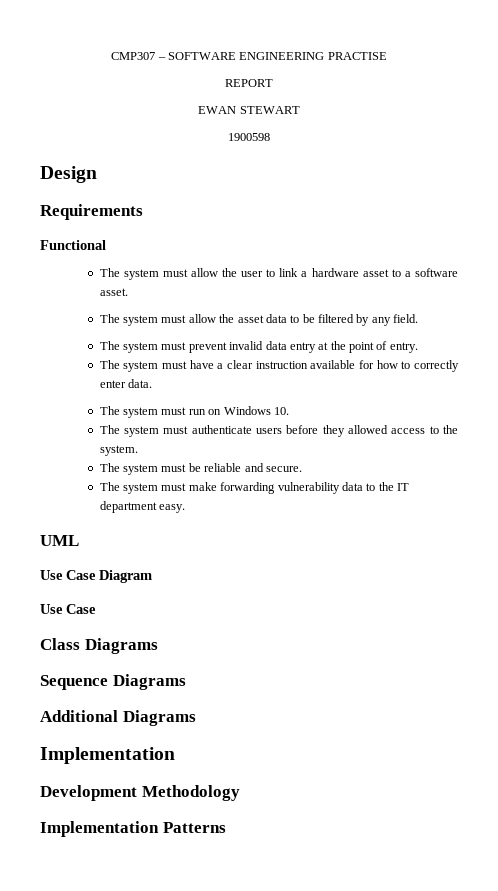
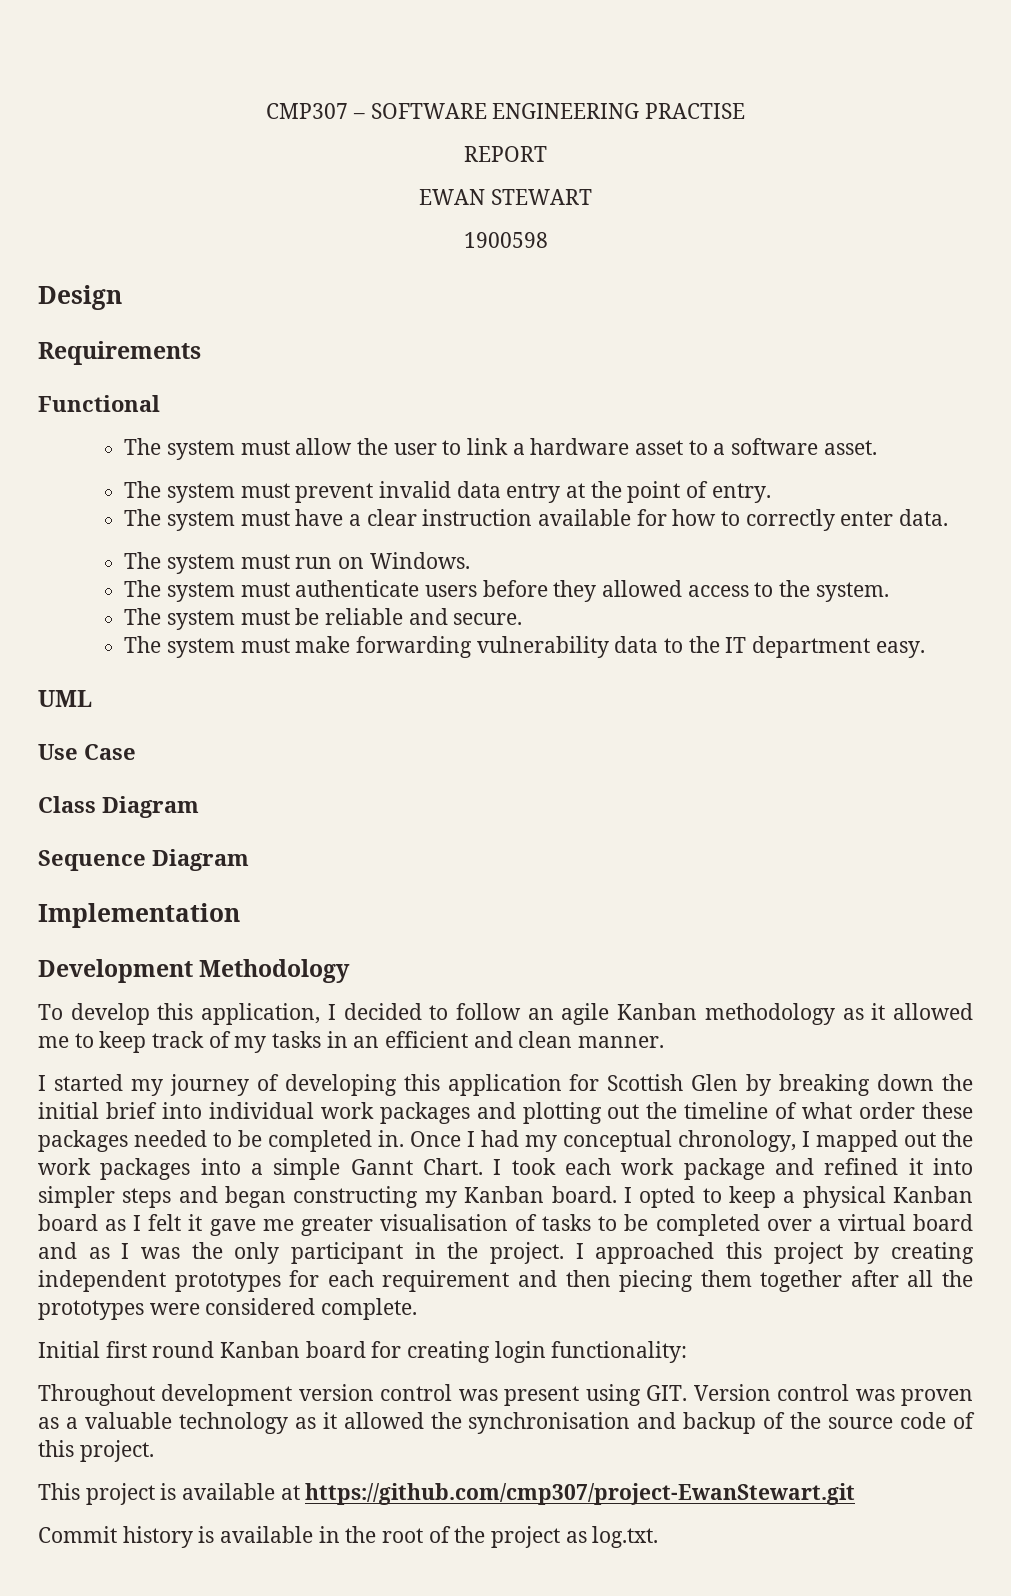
- The system must allow the asset data to be filtered by any field.
- The system must run on Windows 10.
+ The system must run on Windows.
- Use Case Diagram
  Use Case
- Class Diagrams
- Sequence Diagrams
- Additional Diagrams
+ Class Diagram
+ Sequence Diagram
  Implementation
  Development Methodology
- Implementation Patterns
+ To develop this application, I decided to follow an agile Kanban methodology as it allowed me to keep track of my tasks in an efficient and clean manner.
+ I started my journey of developing this application for Scottish Glen by breaking down the initial brief into individual work packages and plotting out the timeline of what order these packages needed to be completed in. Once I had my conceptual chronology, I mapped out the work packages into a simple Gannt Chart. I took each work package and refined it into simpler steps and began constructing my Kanban board. I opted to keep a physical Kanban board as I felt it gave me greater visualisation of tasks to be completed over a virtual board and as I was the only participant in the project. I approached this project by creating independent prototypes for each requirement and then piecing them together after all the prototypes were considered complete.
+ Initial first round Kanban board for creating login functionality:
+ Throughout development version control was present using GIT. Version control was proven as a valuable technology as it allowed the synchronisation and backup of the source code of this project.
+ This project is available at https://github.com/cmp307/project-EwanStewart.git
+ Commit history is available in the root of the project as log.txt.

